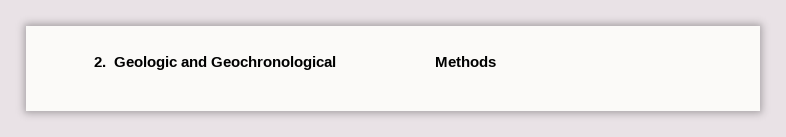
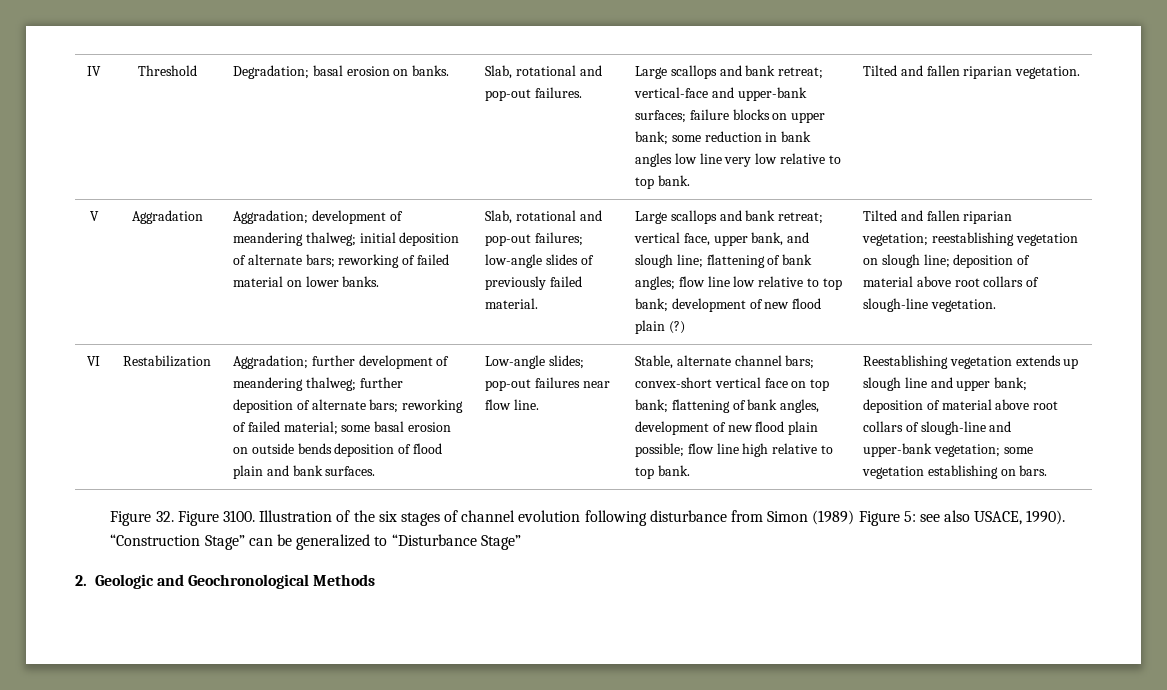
+ IV | Threshold | Degradation; basal erosion on banks. | Slab, rotational and pop-out failures. | Large scallops and bank retreat; vertical-face and upper-bank surfaces; failure blocks on upper bank; some reduction in bank angles low line very low relative to top bank. | Tilted and fallen riparian vegetation.
+ V | Aggradation | Aggradation; development of meandering thalweg; initial deposition of alternate bars; reworking of failed material on lower banks. | Slab, rotational and pop-out failures; low-angle slides of previously failed material. | Large scallops and bank retreat; vertical face, upper bank, and slough line; flattening of bank angles; flow line low relative to top bank; development of new flood plain (?) | Tilted and fallen riparian vegetation; reestablishing vegetation on slough line; deposition of material above root collars of slough-line vegetation.
+ VI | Restabilization | Aggradation; further development of meandering thalweg; further deposition of alternate bars; reworking of failed material; some basal erosion on outside bends deposition of flood plain and bank surfaces. | Low-angle slides; pop-out failures near flow line. | Stable, alternate channel bars; convex-short vertical face on top bank; flattening of bank angles, development of new flood plain possible; flow line high relative to top bank. | Reestablishing vegetation extends up slough line and upper bank; deposition of material above root collars of slough-line and upper-bank vegetation; some vegetation establishing on bars.
+ Figure 32. Figure 3100. Illustration of the six stages of channel evolution following disturbance from Simon (1989) Figure 5: see also USACE, 1990). “Construction Stage” can be generalized to “Disturbance Stage”

